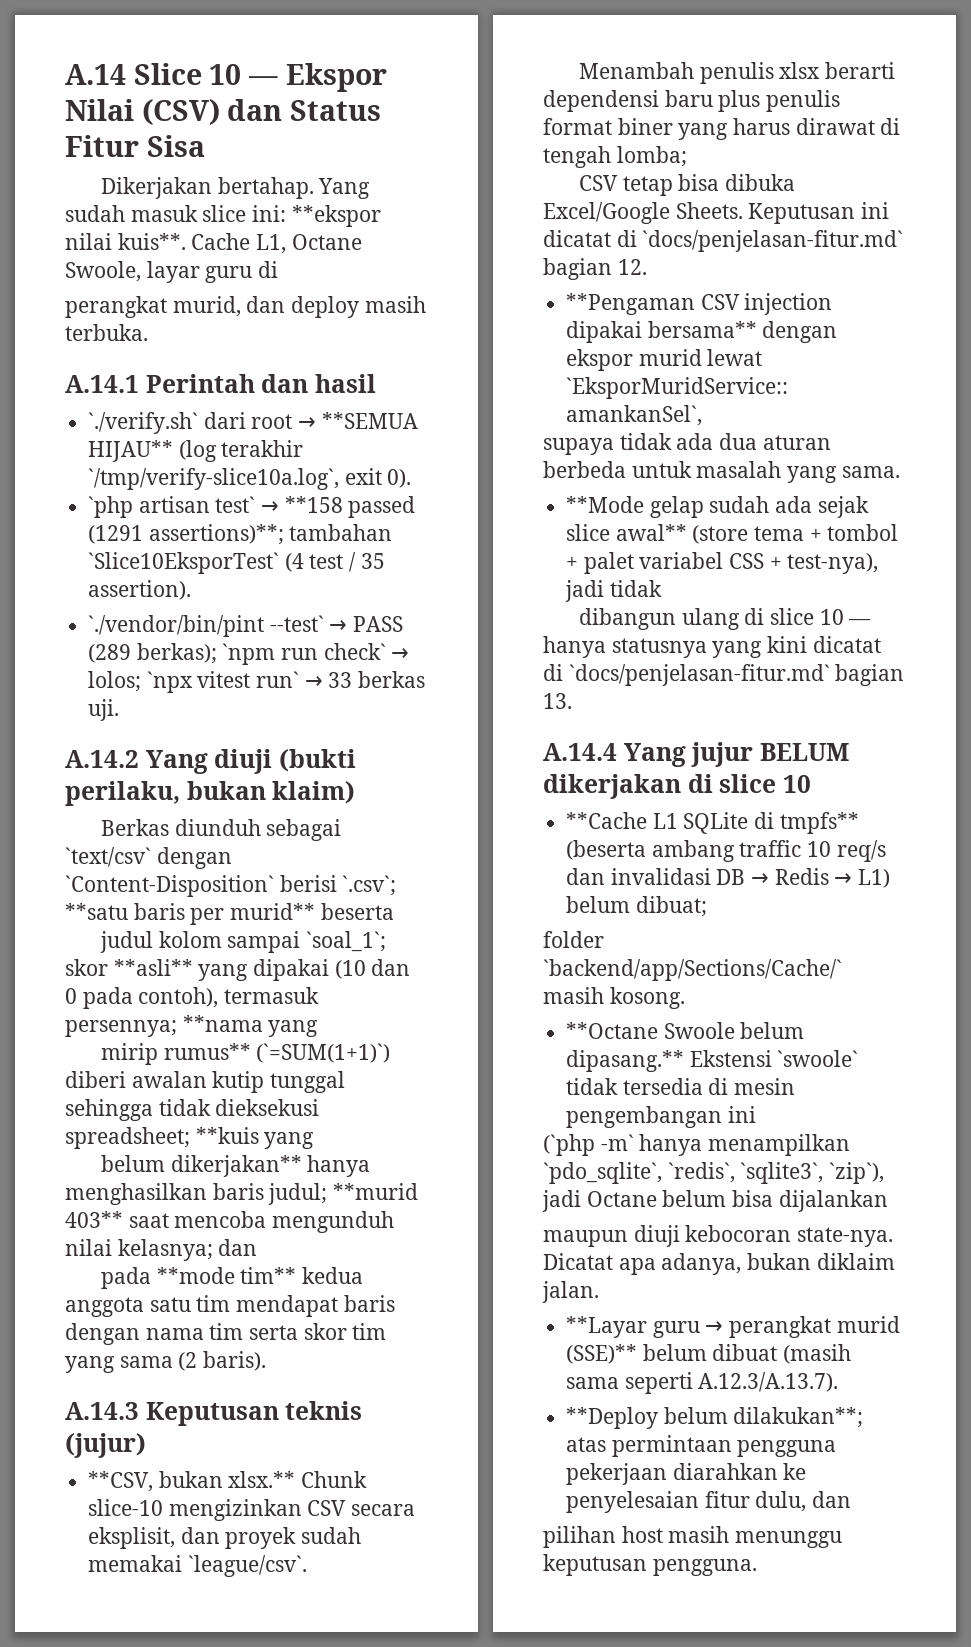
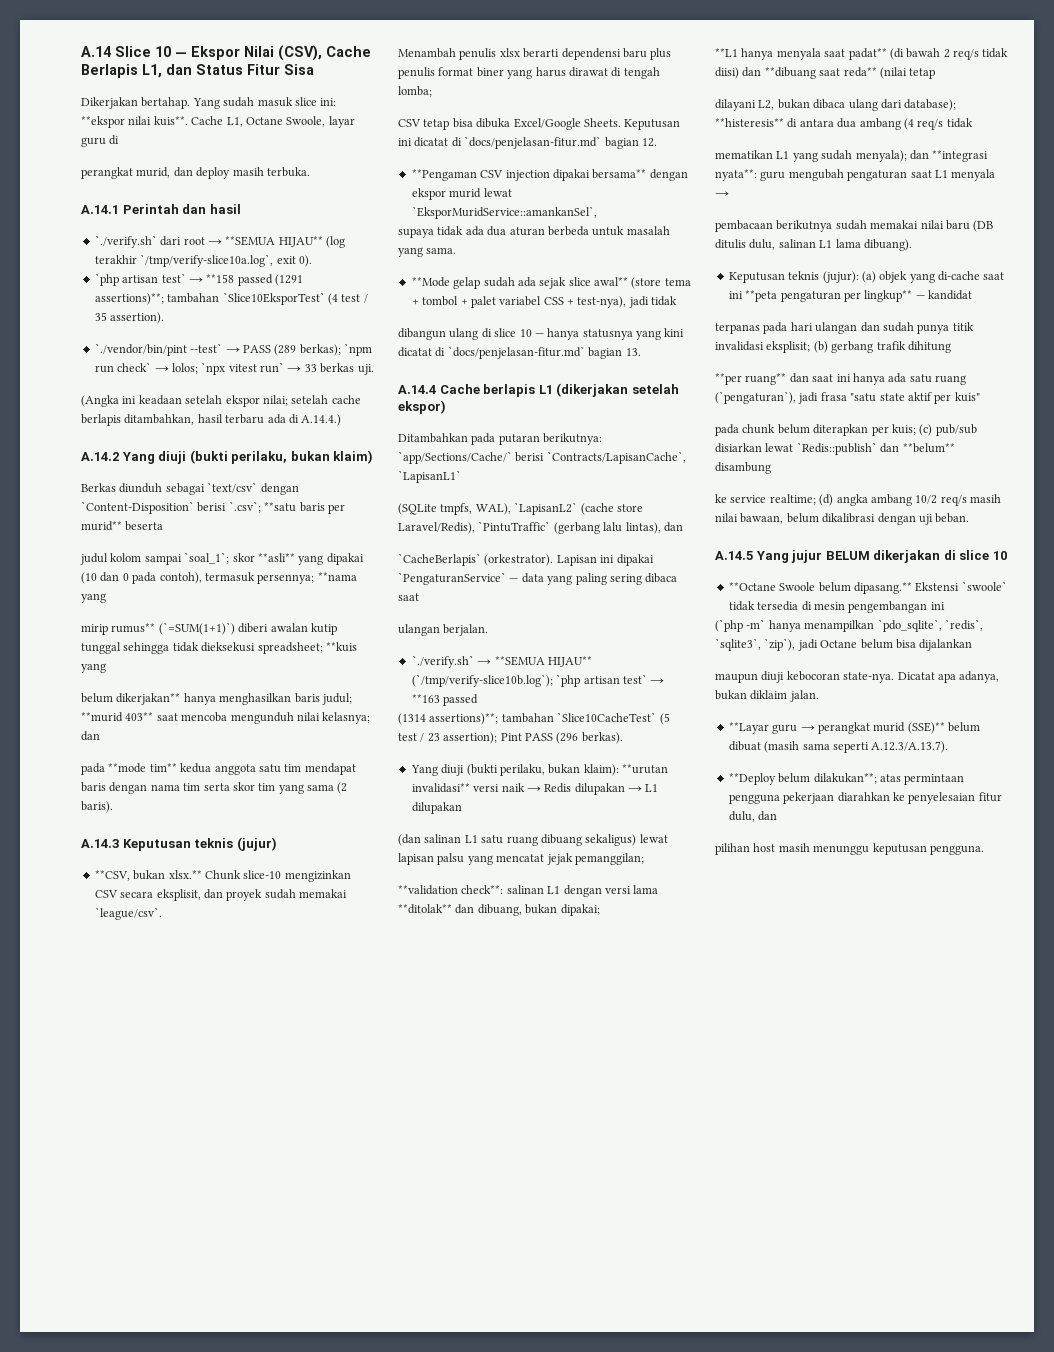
- A.14 Slice 10 — Ekspor Nilai (CSV) dan Status Fitur Sisa
+ A.14 Slice 10 — Ekspor Nilai (CSV), Cache Berlapis L1, dan Status Fitur Sisa
+ (Angka ini keadaan setelah ekspor nilai; setelah cache berlapis ditambahkan, hasil terbaru ada di A.14.4.)
- A.14.4 Yang jujur BELUM dikerjakan di slice 10
+ A.14.4 Cache berlapis L1 (dikerjakan setelah ekspor)
+ Ditambahkan pada putaran berikutnya: `app/Sections/Cache/` berisi `Contracts/LapisanCache`, `LapisanL1`
+ (SQLite tmpfs, WAL), `LapisanL2` (cache store Laravel/Redis), `PintuTraffic` (gerbang lalu lintas), dan
+ `CacheBerlapis` (orkestrator). Lapisan ini dipakai `PengaturanService` — data yang paling sering dibaca saat
+ ulangan berjalan.
+ `./verify.sh` → **SEMUA HIJAU** (`/tmp/verify-slice10b.log`); `php artisan test` → **163 passed
+ (1314 assertions)**; tambahan `Slice10CacheTest` (5 test / 23 assertion); Pint PASS (296 berkas).
+ Yang diuji (bukti perilaku, bukan klaim): **urutan invalidasi** versi naik → Redis dilupakan → L1 dilupakan
+ (dan salinan L1 satu ruang dibuang sekaligus) lewat lapisan palsu yang mencatat jejak pemanggilan;
+ **validation check**: salinan L1 dengan versi lama **ditolak** dan dibuang, bukan dipakai;
+ **L1 hanya menyala saat padat** (di bawah 2 req/s tidak diisi) dan **dibuang saat reda** (nilai tetap
+ dilayani L2, bukan dibaca ulang dari database); **histeresis** di antara dua ambang (4 req/s tidak
+ mematikan L1 yang sudah menyala); dan **integrasi nyata**: guru mengubah pengaturan saat L1 menyala →
+ pembacaan berikutnya sudah memakai nilai baru (DB ditulis dulu, salinan L1 lama dibuang).
+ Keputusan teknis (jujur): (a) objek yang di-cache saat ini **peta pengaturan per lingkup** — kandidat
+ terpanas pada hari ulangan dan sudah punya titik invalidasi eksplisit; (b) gerbang trafik dihitung
+ **per ruang** dan saat ini hanya ada satu ruang (`pengaturan`), jadi frasa "satu state aktif per kuis"
+ pada chunk belum diterapkan per kuis; (c) pub/sub disiarkan lewat `Redis::publish` dan **belum** disambung
+ ke service realtime; (d) angka ambang 10/2 req/s masih nilai bawaan, belum dikalibrasi dengan uji beban.
+ A.14.5 Yang jujur BELUM dikerjakan di slice 10
- **Cache L1 SQLite di tmpfs** (beserta ambang traffic 10 req/s dan invalidasi DB → Redis → L1) belum dibuat;
- folder `backend/app/Sections/Cache/` masih kosong.

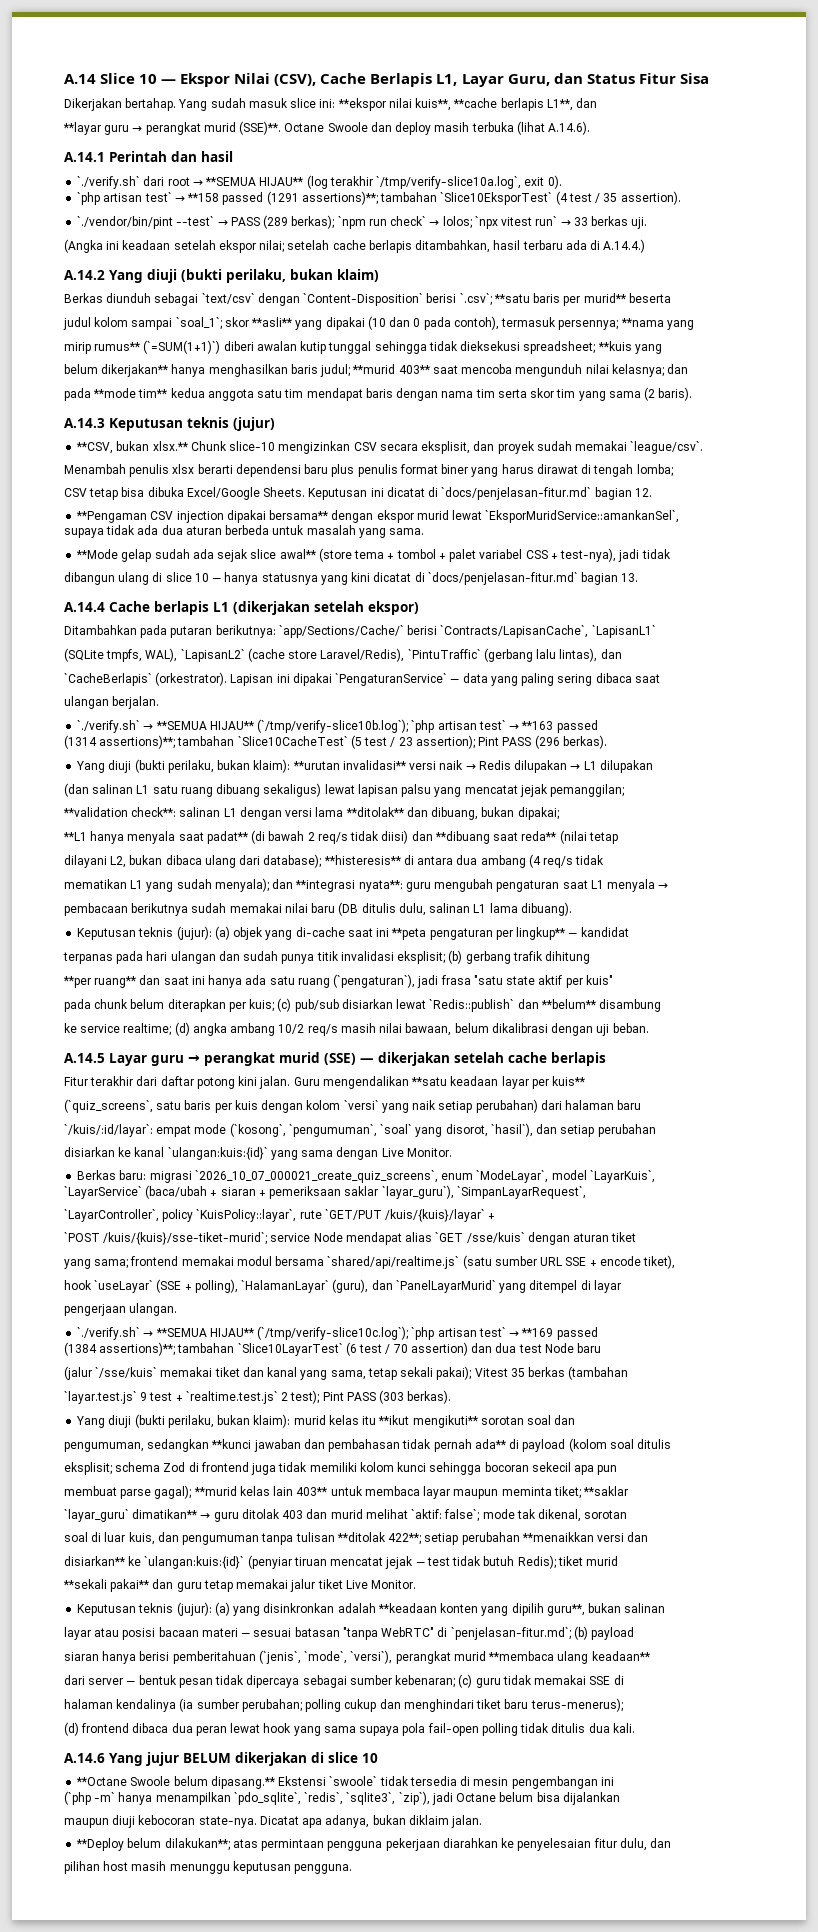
- A.14 Slice 10 — Ekspor Nilai (CSV), Cache Berlapis L1, dan Status Fitur Sisa
+ A.14 Slice 10 — Ekspor Nilai (CSV), Cache Berlapis L1, Layar Guru, dan Status Fitur Sisa
- Yang sudah masuk slice ini: **ekspor nilai kuis**. Cache L1, Octane Swoole, layar guru di
- perangkat murid, dan deploy masih terbuka.
+ Yang sudah masuk slice ini: **ekspor nilai kuis**, **cache berlapis L1**, dan
+ **layar guru → perangkat murid (SSE)**. Octane Swoole dan deploy masih terbuka (lihat A.14.6).
- A.14.5 Yang jujur BELUM dikerjakan di slice 10
+ A.14.5 Layar guru → perangkat murid (SSE) — dikerjakan setelah cache berlapis
+ Fitur terakhir dari daftar potong kini jalan. Guru mengendalikan **satu keadaan layar per kuis**
+ (`quiz_screens`, satu baris per kuis dengan kolom `versi` yang naik setiap perubahan) dari halaman baru
+ `/kuis/:id/layar`: empat mode (`kosong`, `pengumuman`, `soal` yang disorot, `hasil`), dan setiap perubahan
+ disiarkan ke kanal `ulangan:kuis:{id}` yang sama dengan Live Monitor.
+ Berkas baru: migrasi `2026_10_07_000021_create_quiz_screens`, enum `ModeLayar`, model `LayarKuis`,
+ `LayarService` (baca/ubah + siaran + pemeriksaan saklar `layar_guru`), `SimpanLayarRequest`,
+ `LayarController`, policy `KuisPolicy::layar`, rute `GET/PUT /kuis/{kuis}/layar` +
+ `POST /kuis/{kuis}/sse-tiket-murid`; service Node mendapat alias `GET /sse/kuis` dengan aturan tiket
+ yang sama; frontend memakai modul bersama `shared/api/realtime.js` (satu sumber URL SSE + encode tiket),
+ hook `useLayar` (SSE + polling), `HalamanLayar` (guru), dan `PanelLayarMurid` yang ditempel di layar
+ pengerjaan ulangan.
+ `./verify.sh` → **SEMUA HIJAU** (`/tmp/verify-slice10c.log`); `php artisan test` → **169 passed
+ (1384 assertions)**; tambahan `Slice10LayarTest` (6 test / 70 assertion) dan dua test Node baru
+ (jalur `/sse/kuis` memakai tiket dan kanal yang sama, tetap sekali pakai); Vitest 35 berkas (tambahan
+ `layar.test.js` 9 test + `realtime.test.js` 2 test); Pint PASS (303 berkas).
+ Yang diuji (bukti perilaku, bukan klaim): murid kelas itu **ikut mengikuti** sorotan soal dan
+ pengumuman, sedangkan **kunci jawaban dan pembahasan tidak pernah ada** di payload (kolom soal ditulis
+ eksplisit; schema Zod di frontend juga tidak memiliki kolom kunci sehingga bocoran sekecil apa pun
+ membuat parse gagal); **murid kelas lain 403** untuk membaca layar maupun meminta tiket; **saklar
+ `layar_guru` dimatikan** → guru ditolak 403 dan murid melihat `aktif: false`; mode tak dikenal, sorotan
+ soal di luar kuis, dan pengumuman tanpa tulisan **ditolak 422**; setiap perubahan **menaikkan versi dan
+ disiarkan** ke `ulangan:kuis:{id}` (penyiar tiruan mencatat jejak — test tidak butuh Redis); tiket murid
+ **sekali pakai** dan guru tetap memakai jalur tiket Live Monitor.
+ Keputusan teknis (jujur): (a) yang disinkronkan adalah **keadaan konten yang dipilih guru**, bukan salinan
+ layar atau posisi bacaan materi — sesuai batasan "tanpa WebRTC" di `penjelasan-fitur.md`; (b) payload
+ siaran hanya berisi pemberitahuan (`jenis`, `mode`, `versi`), perangkat murid **membaca ulang keadaan**
+ dari server — bentuk pesan tidak dipercaya sebagai sumber kebenaran; (c) guru tidak memakai SSE di
+ halaman kendalinya (ia sumber perubahan; polling cukup dan menghindari tiket baru terus-menerus);
+ (d) frontend dibaca dua peran lewat hook yang sama supaya pola fail-open polling tidak ditulis dua kali.
+ A.14.6 Yang jujur BELUM dikerjakan di slice 10
- **Layar guru → perangkat murid (SSE)** belum dibuat (masih sama seperti A.12.3/A.13.7).

